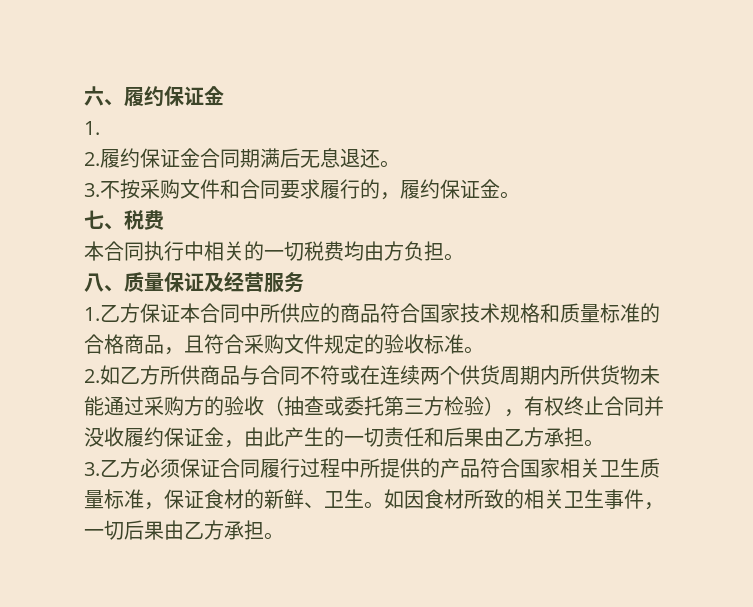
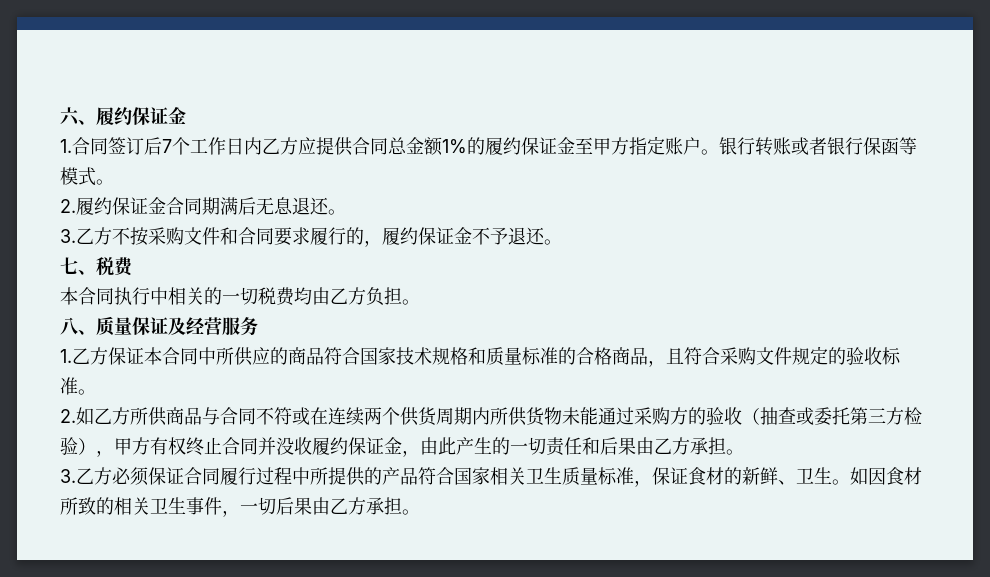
  六、履约保证金
- 1.
+ 1.合同签订后7个工作日内乙方应提供合同总金额1%的履约保证金至甲方指定账户。银行转账或者银行保函等模式。
- 3.不按采购文件和合同要求履行的，履约保证金。
+ 3.乙方不按采购文件和合同要求履行的，履约保证金不予退还。
- 本合同执行中相关的一切税费均由方负担。
+ 本合同执行中相关的一切税费均由乙方负担。
- 2.如乙方所供商品与合同不符或在连续两个供货周期内所供货物未能通过采购方的验收（抽查或委托第三方检验），有权终止合同并没收履约保证金，由此产生的一切责任和后果由乙方承担。
+ 2.如乙方所供商品与合同不符或在连续两个供货周期内所供货物未能通过采购方的验收（抽查或委托第三方检验），甲方有权终止合同并没收履约保证金，由此产生的一切责任和后果由乙方承担。

